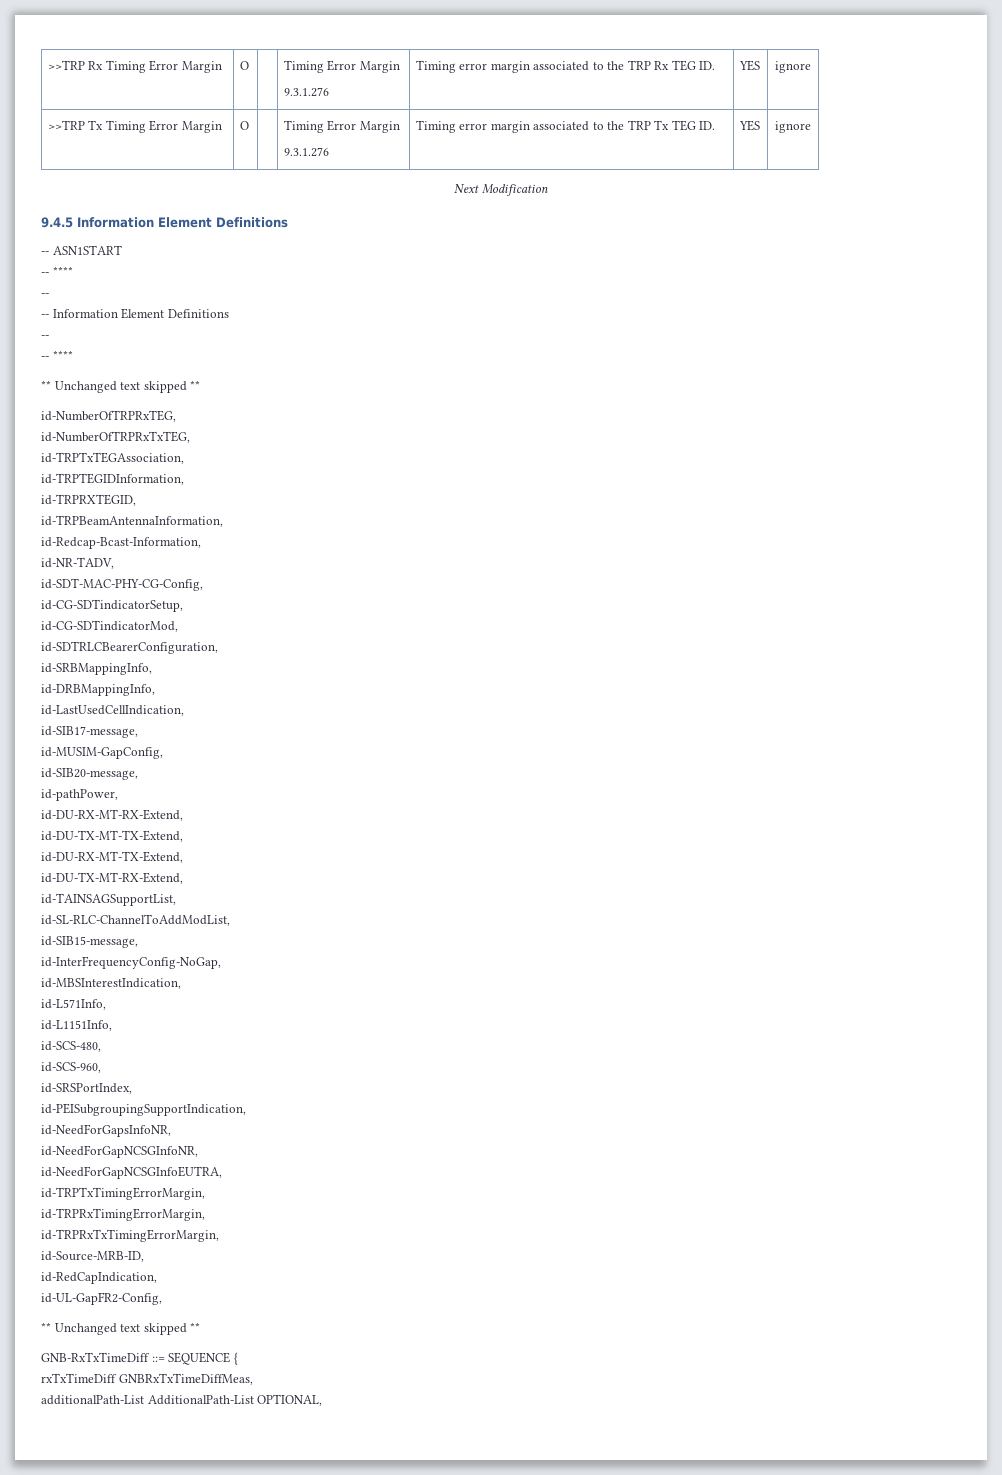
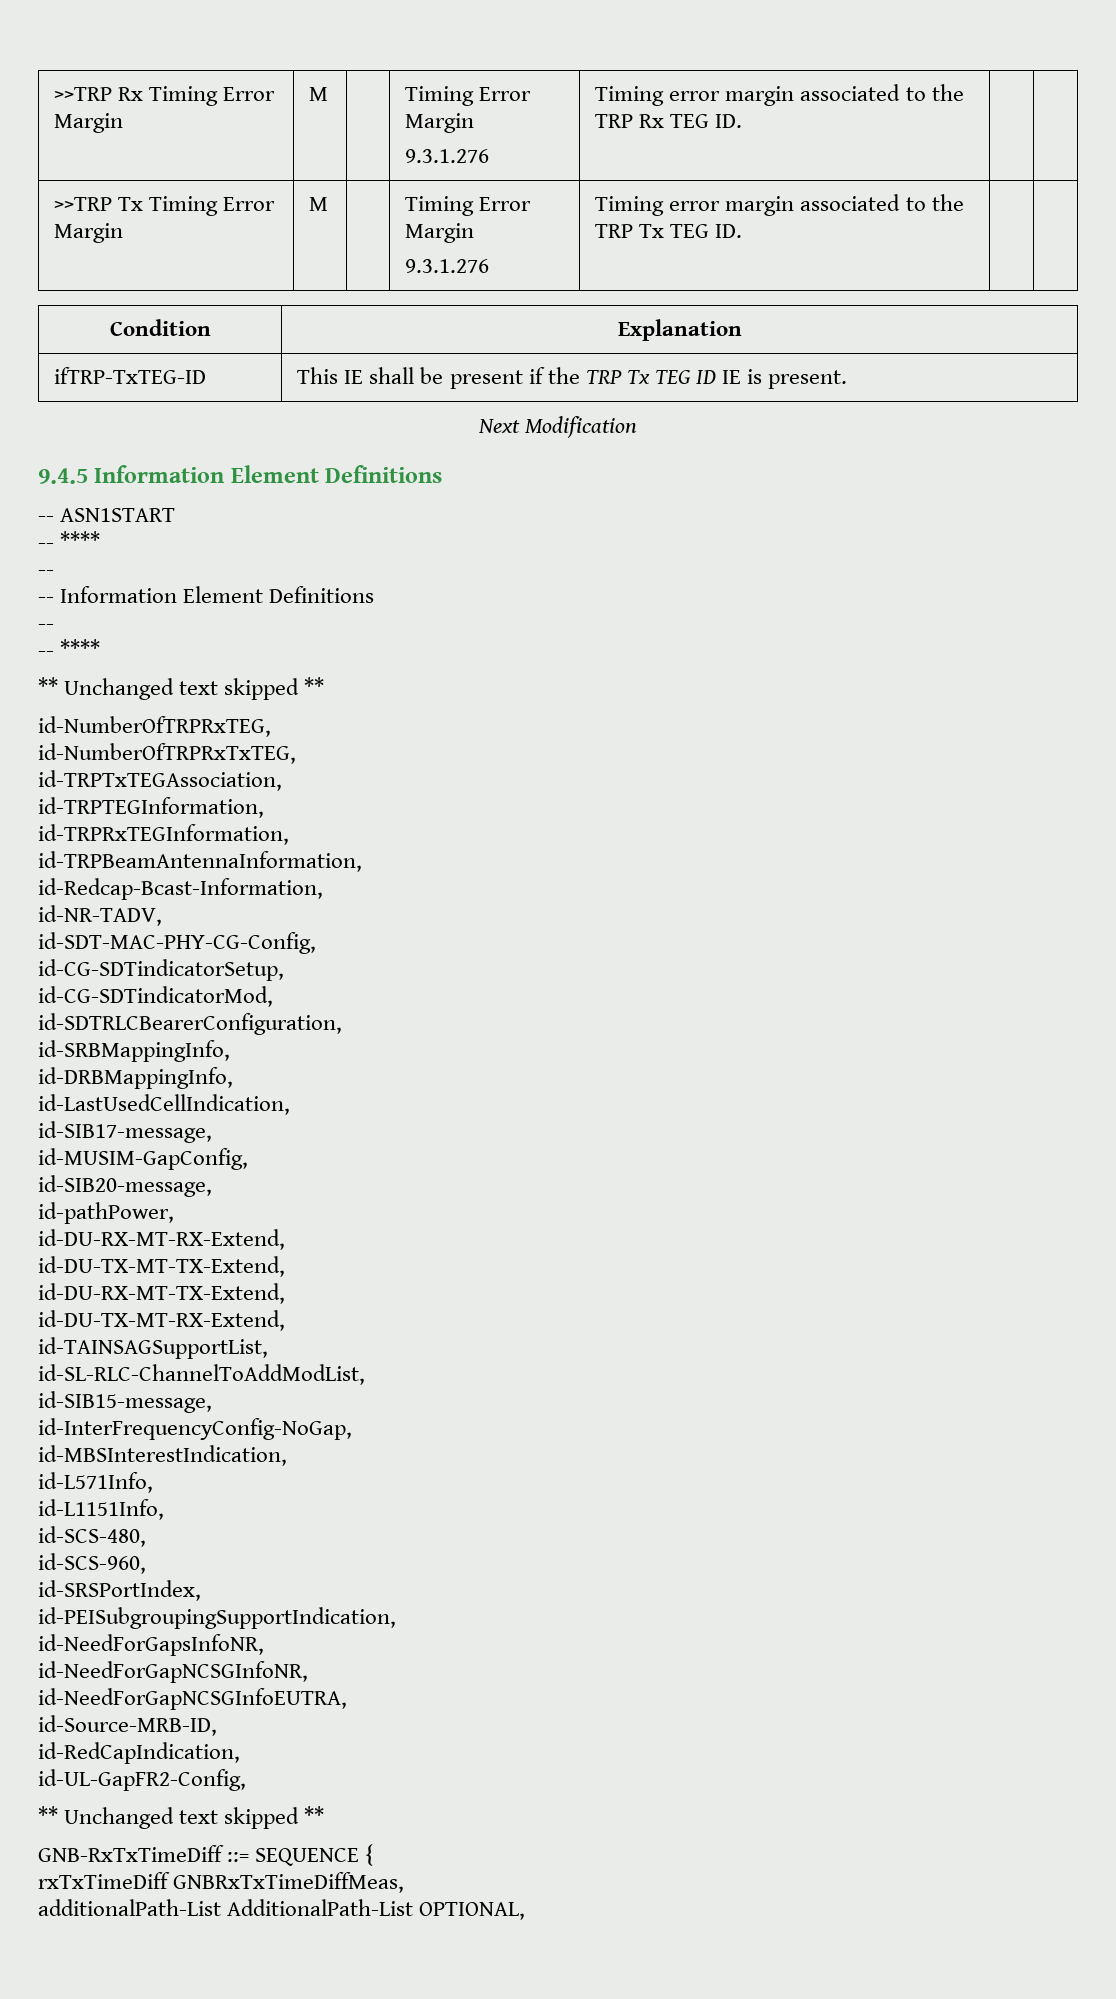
- >>TRP Rx Timing Error Margin | O | | Timing Error Margin
- 9.3.1.276 | Timing error margin associated to the TRP Rx TEG ID. | YES | ignore
+ >>TRP Rx Timing Error Margin | M | | Timing Error Margin
+ 9.3.1.276 | Timing error margin associated to the TRP Rx TEG ID. | |
- >>TRP Tx Timing Error Margin | O | | Timing Error Margin
- 9.3.1.276 | Timing error margin associated to the TRP Tx TEG ID. | YES | ignore
+ >>TRP Tx Timing Error Margin | M | | Timing Error Margin
+ 9.3.1.276 | Timing error margin associated to the TRP Tx TEG ID. | |
+ Condition | Explanation
+ ifTRP-TxTEG-ID | This IE shall be present if the TRP Tx TEG ID IE is present.
- id-TRPTEGIDInformation,
- id-TRPRXTEGID,
+ id-TRPTEGInformation,
+ id-TRPRxTEGInformation,
- id-TRPTxTimingErrorMargin,
- id-TRPRxTimingErrorMargin,
- id-TRPRxTxTimingErrorMargin,

